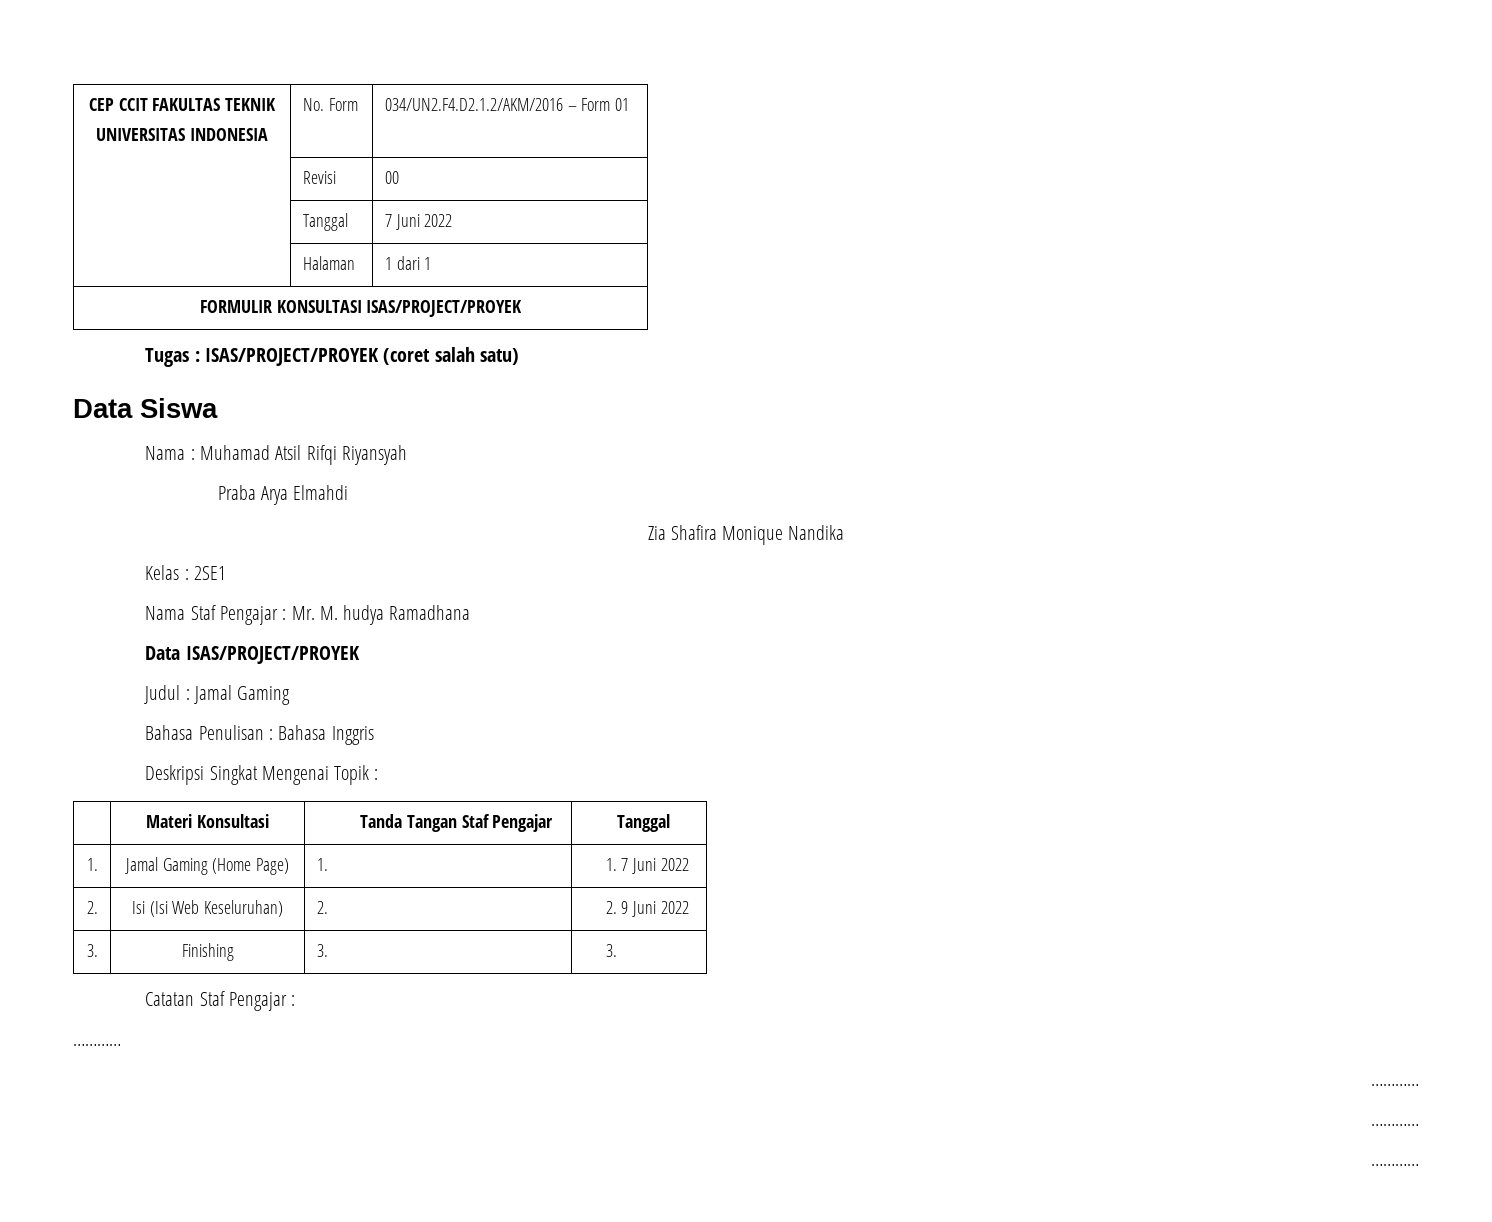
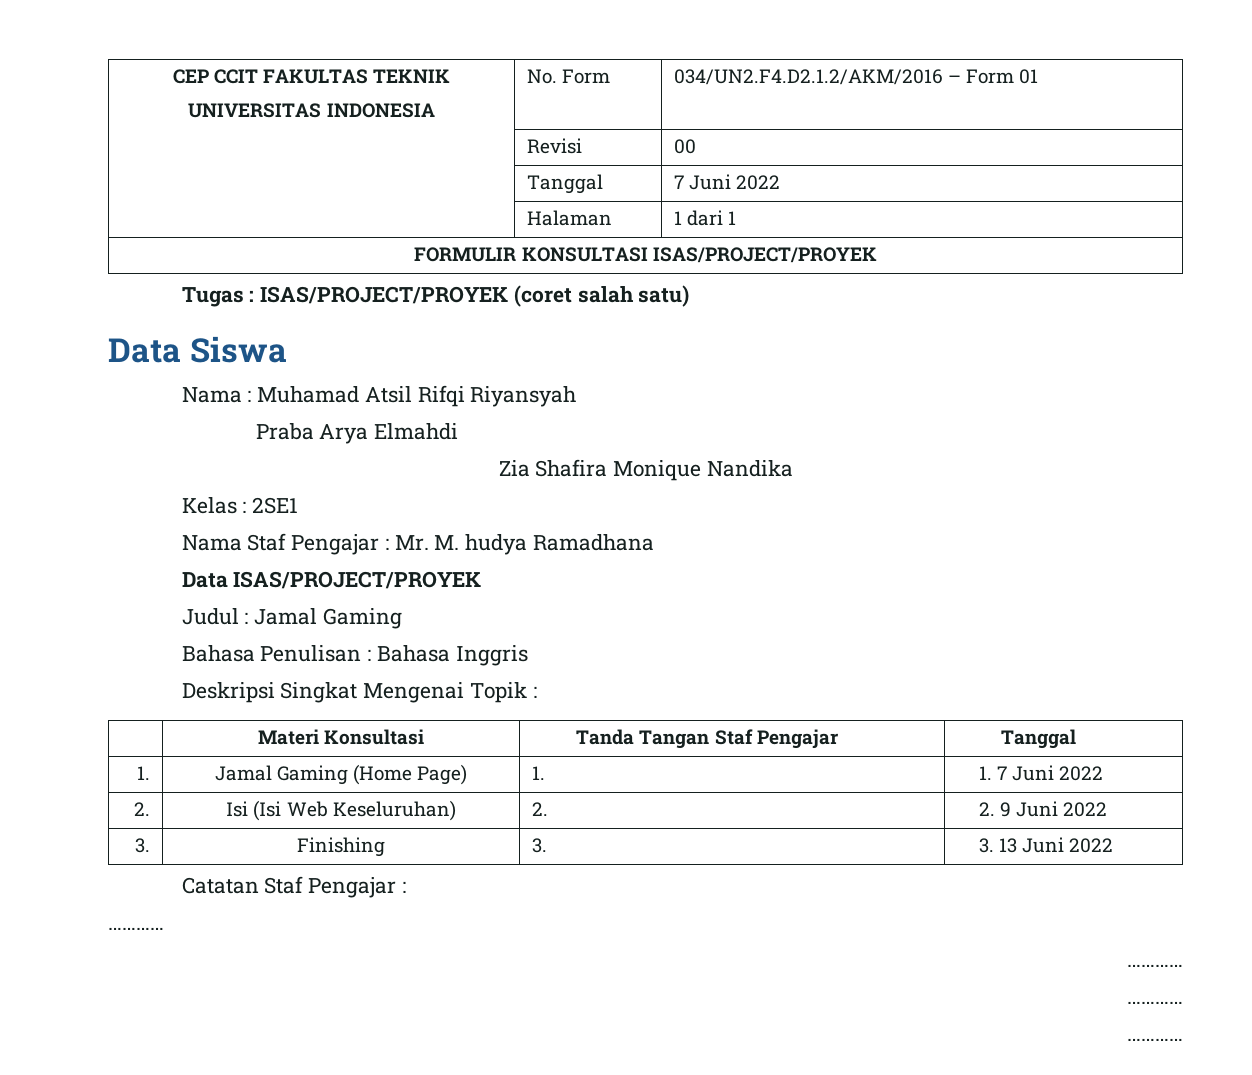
- 3. | Finishing | 3. | 3.
+ 3. | Finishing | 3. | 3. 13 Juni 2022

